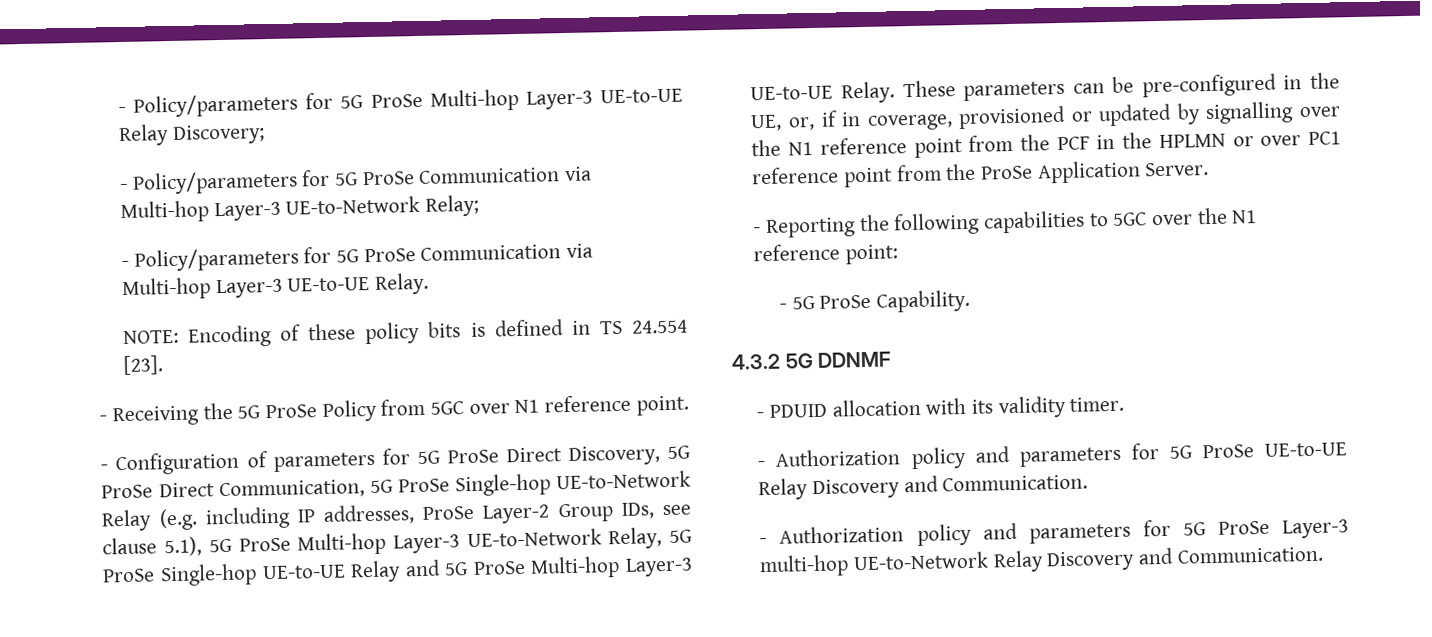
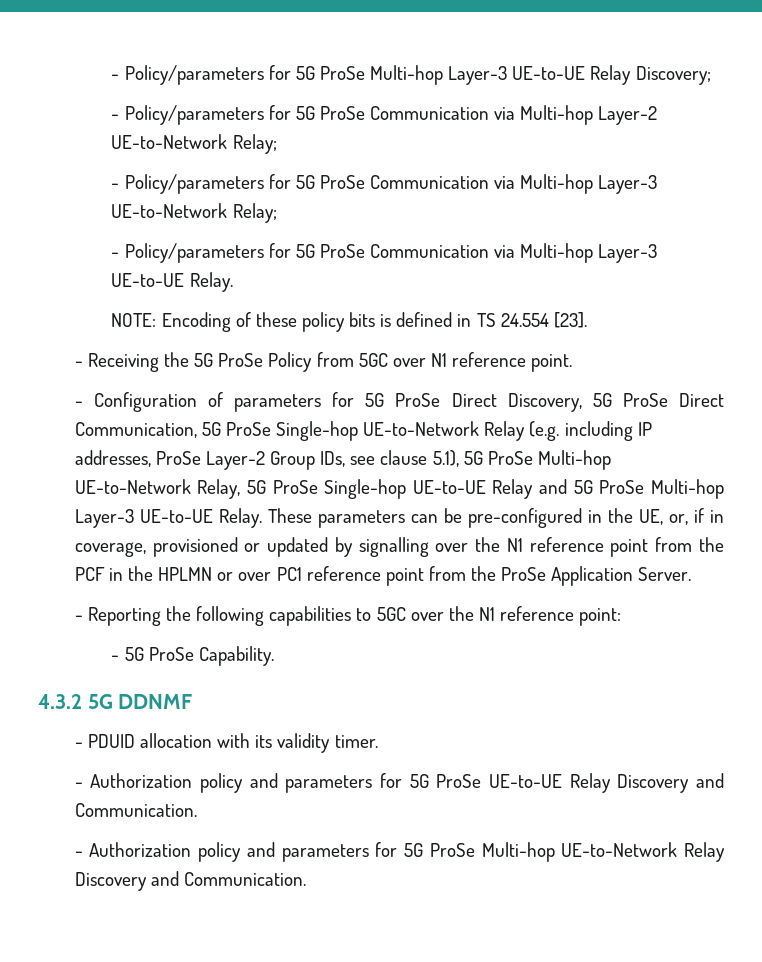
+ - Policy/parameters for 5G ProSe Communication via Multi-hop Layer-2 UE-to-Network Relay;
- - Configuration of parameters for 5G ProSe Direct Discovery, 5G ProSe Direct Communication, 5G ProSe Single-hop UE-to-Network Relay (e.g. including IP addresses, ProSe Layer-2 Group IDs, see clause 5.1), 5G ProSe Multi-hop Layer-3 UE-to-Network Relay, 5G ProSe Single-hop UE-to-UE Relay and 5G ProSe Multi-hop Layer-3 UE-to-UE Relay.
+ - Configuration of parameters for 5G ProSe Direct Discovery, 5G ProSe Direct Communication, 5G ProSe Single-hop UE-to-Network Relay (e.g. including IP addresses, ProSe Layer-2 Group IDs, see clause 5.1), 5G ProSe Multi-hop UE-to-Network Relay, 5G ProSe Single-hop UE-to-UE Relay and 5G ProSe Multi-hop Layer-3 UE-to-UE Relay.
- - Authorization policy and parameters for 5G ProSe Layer-3 multi-hop UE-to-Network Relay Discovery and Communication.
+ - Authorization policy and parameters for 5G ProSe Multi-hop UE-to-Network Relay Discovery and Communication.

